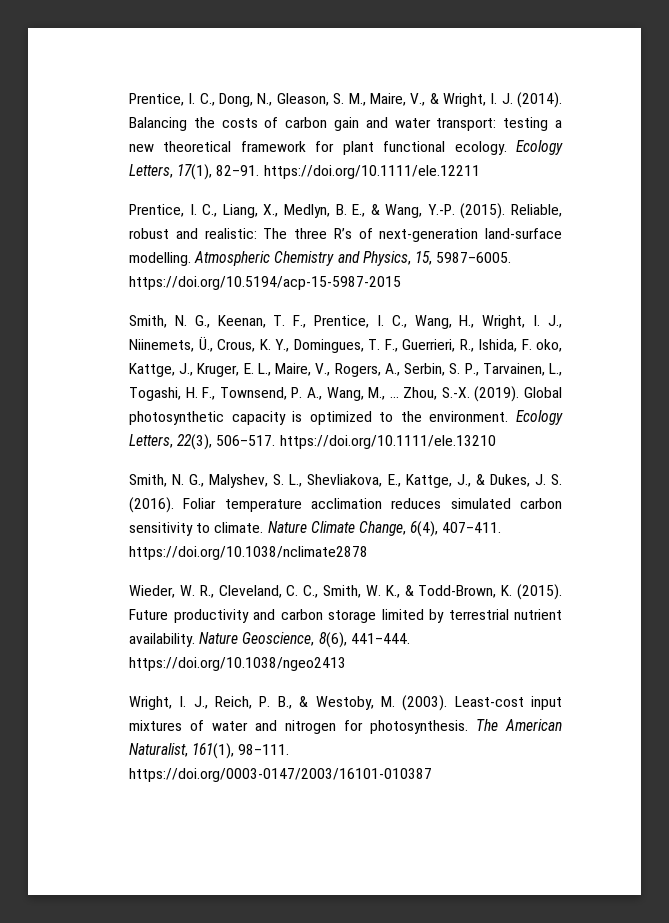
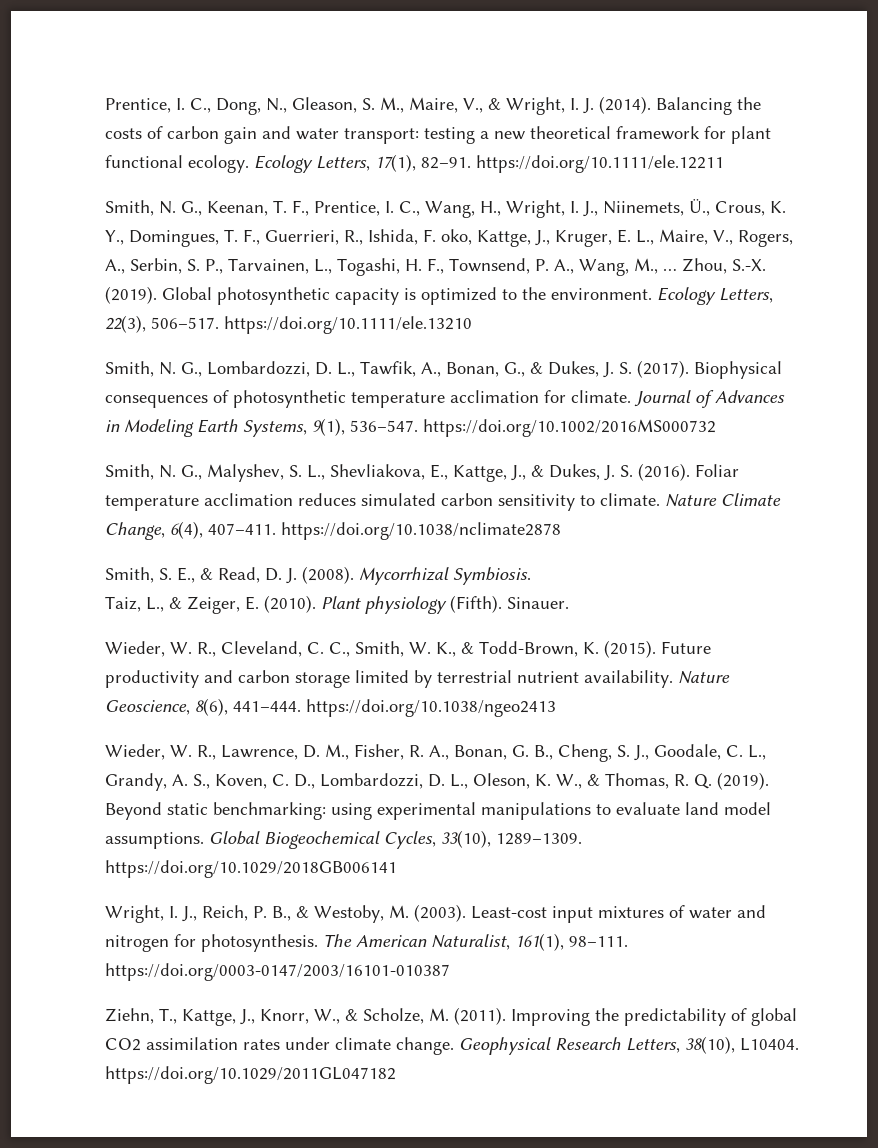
- Prentice, I. C., Liang, X., Medlyn, B. E., & Wang, Y.-P. (2015). Reliable, robust and realistic: The three R’s of next-generation land-surface modelling. Atmospheric Chemistry and Physics, 15, 5987–6005. https://doi.org/10.5194/acp-15-5987-2015
+ Smith, N. G., Lombardozzi, D. L., Tawfik, A., Bonan, G., & Dukes, J. S. (2017). Biophysical consequences of photosynthetic temperature acclimation for climate. Journal of Advances in Modeling Earth Systems, 9(1), 536–547. https://doi.org/10.1002/2016MS000732
+ Smith, S. E., & Read, D. J. (2008). Mycorrhizal Symbiosis.
+ Taiz, L., & Zeiger, E. (2010). Plant physiology (Fifth). Sinauer.
+ Wieder, W. R., Lawrence, D. M., Fisher, R. A., Bonan, G. B., Cheng, S. J., Goodale, C. L., Grandy, A. S., Koven, C. D., Lombardozzi, D. L., Oleson, K. W., & Thomas, R. Q. (2019). Beyond static benchmarking: using experimental manipulations to evaluate land model assumptions. Global Biogeochemical Cycles, 33(10), 1289–1309. https://doi.org/10.1029/2018GB006141
+ Ziehn, T., Kattge, J., Knorr, W., & Scholze, M. (2011). Improving the predictability of global CO2 assimilation rates under climate change. Geophysical Research Letters, 38(10), L10404. https://doi.org/10.1029/2011GL047182

